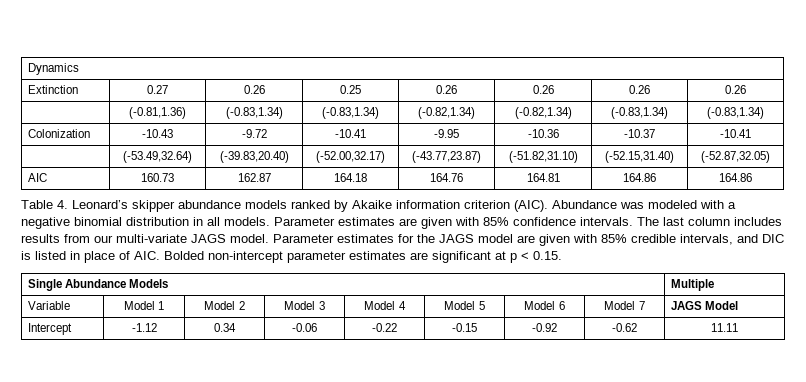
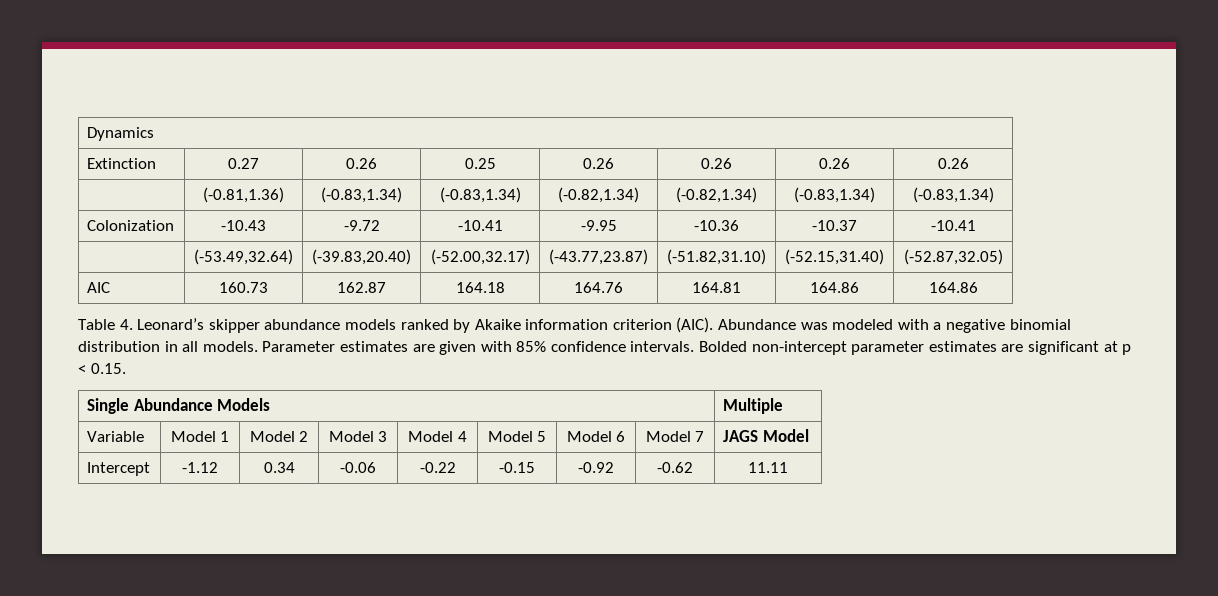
- The last column includes results from our multi-variate JAGS model. Parameter estimates for the JAGS model are given with 85% credible intervals, and DIC is listed in place of AIC. Bolded non-intercept parameter estimates are significant at p < 0.15.
+ Bolded non-intercept parameter estimates are significant at p < 0.15.

